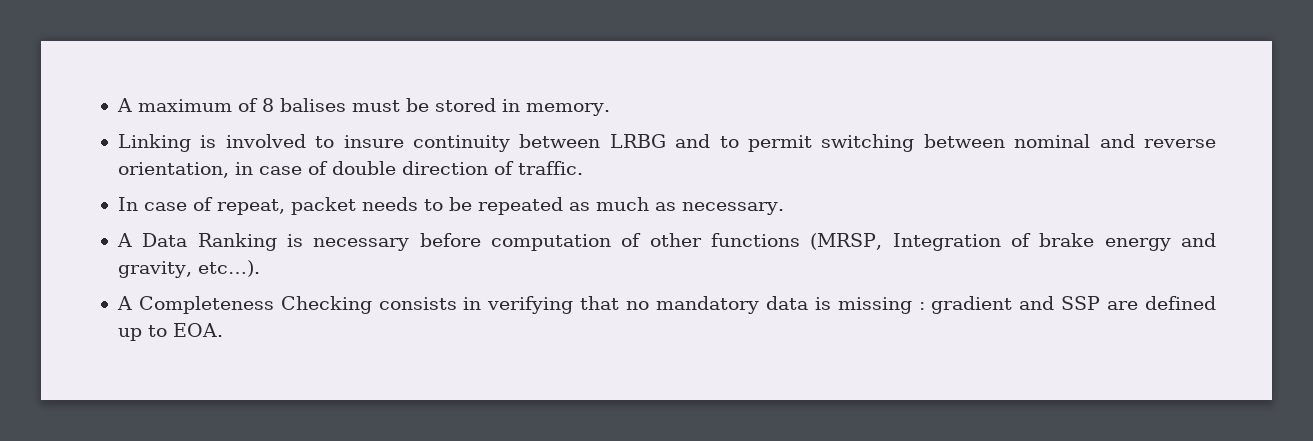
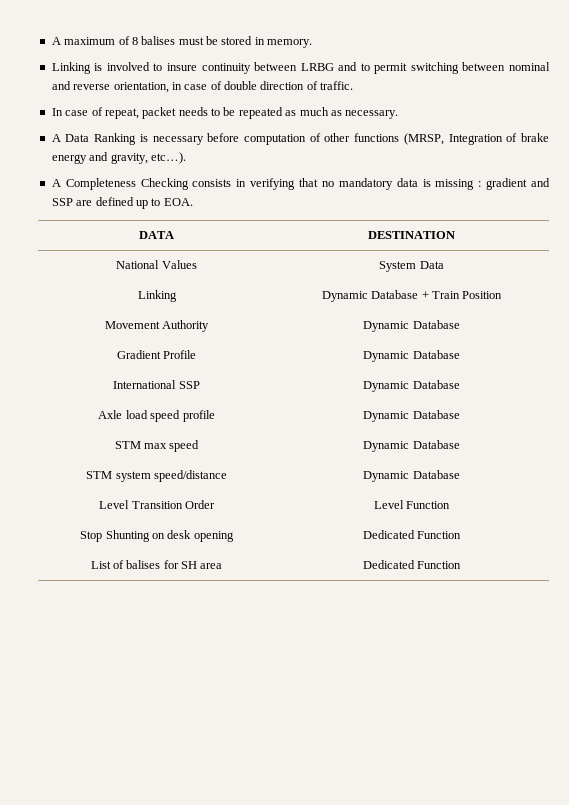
+ DATA | DESTINATION
+ National Values | System Data
+ Linking | Dynamic Database + Train Position
+ Movement Authority | Dynamic Database
+ Gradient Profile | Dynamic Database
+ International SSP | Dynamic Database
+ Axle load speed profile | Dynamic Database
+ STM max speed | Dynamic Database
+ STM system speed/distance | Dynamic Database
+ Level Transition Order | Level Function
+ Stop Shunting on desk opening | Dedicated Function
+ List of balises for SH area | Dedicated Function

